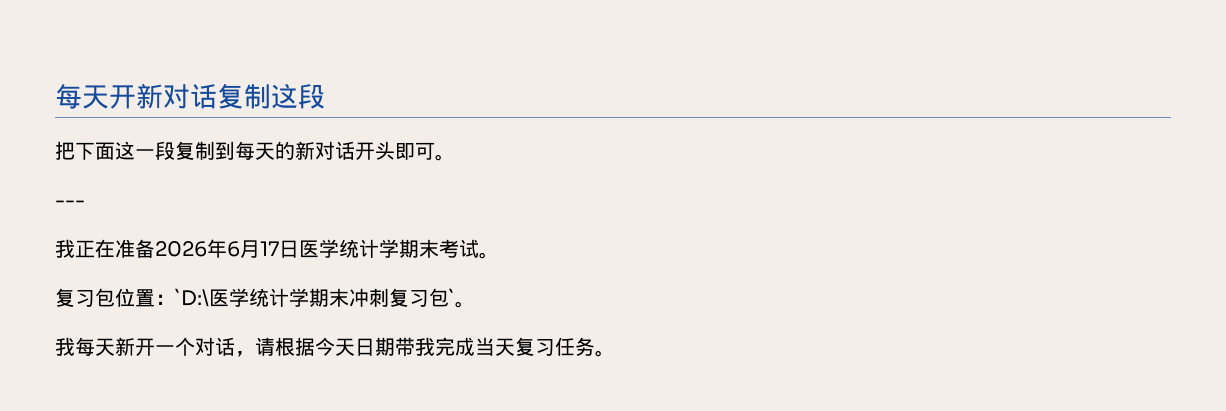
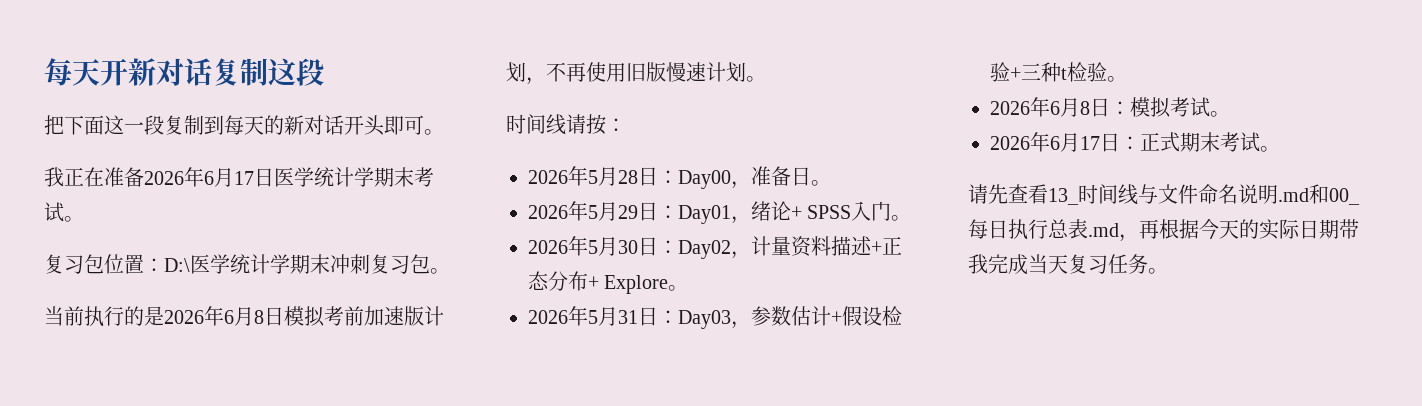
- ---
- 复习包位置：`D:\医学统计学期末冲刺复习包`。
- 我每天新开一个对话，请根据今天日期带我完成当天复习任务。
+ 复习包位置：D:\医学统计学期末冲刺复习包。
+ 当前执行的是2026年6月8日模拟考前加速版计划，不再使用旧版慢速计划。
+ 时间线请按：
+ 2026年5月28日：Day00，准备日。
+ 2026年5月29日：Day01，绪论+ SPSS入门。
+ 2026年5月30日：Day02，计量资料描述+正态分布+ Explore。
+ 2026年5月31日：Day03，参数估计+假设检验+三种t检验。
+ 2026年6月8日：模拟考试。
+ 2026年6月17日：正式期末考试。
+ 请先查看13_时间线与文件命名说明.md和00_每日执行总表.md，再根据今天的实际日期带我完成当天复习任务。

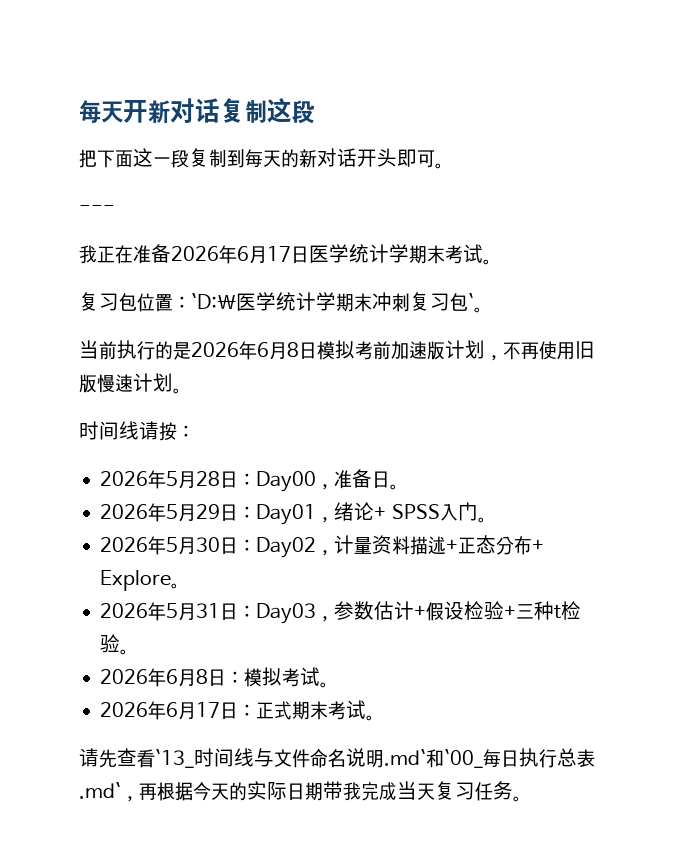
+ ---
- 复习包位置：D:\医学统计学期末冲刺复习包。
+ 复习包位置：`D:\医学统计学期末冲刺复习包`。
- 请先查看13_时间线与文件命名说明.md和00_每日执行总表.md，再根据今天的实际日期带我完成当天复习任务。
+ 请先查看`13_时间线与文件命名说明.md`和`00_每日执行总表.md`，再根据今天的实际日期带我完成当天复习任务。

